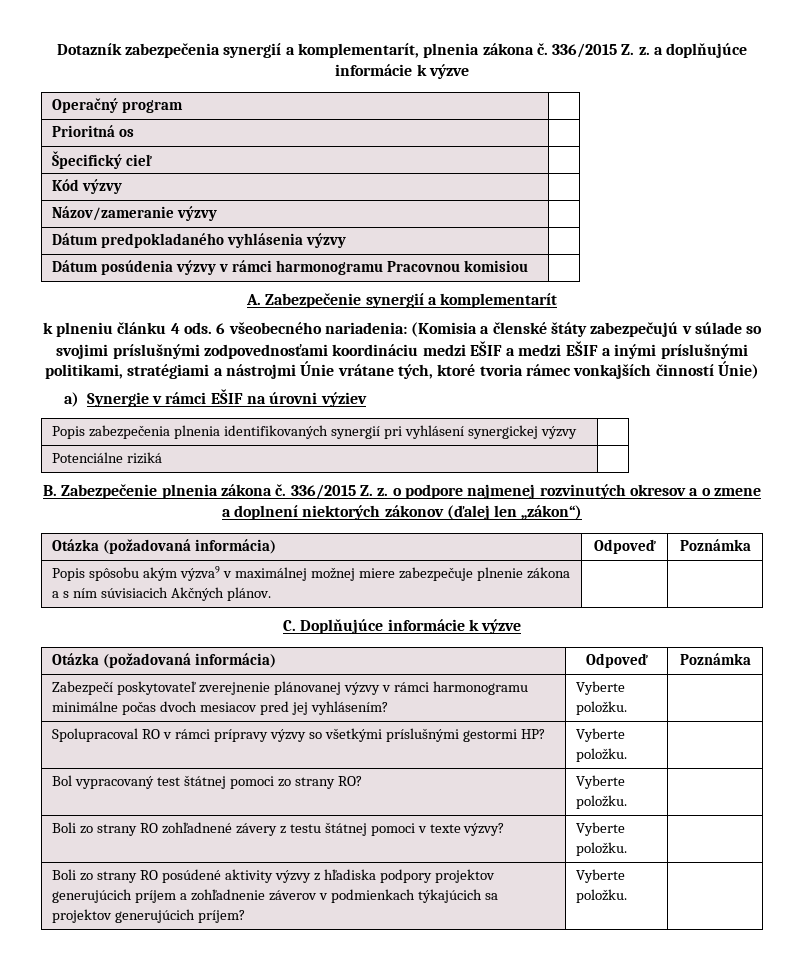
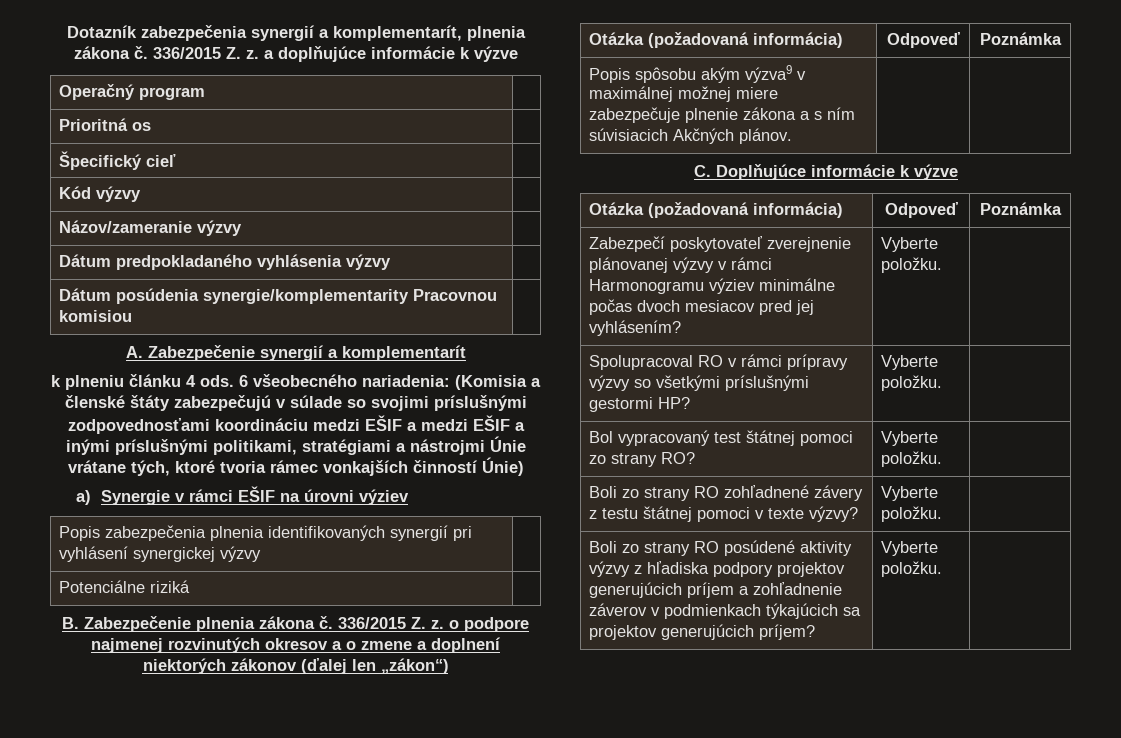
- Dátum posúdenia výzvy v rámci harmonogramu Pracovnou komisiou |
+ Dátum posúdenia synergie/komplementarity Pracovnou komisiou |
- Zabezpečí poskytovateľ zverejnenie plánovanej výzvy v rámci harmonogramu minimálne počas dvoch mesiacov pred jej vyhlásením? | Vyberte položku. |
+ Zabezpečí poskytovateľ zverejnenie plánovanej výzvy v rámci Harmonogramu výziev minimálne počas dvoch mesiacov pred jej vyhlásením? | Vyberte položku. |

